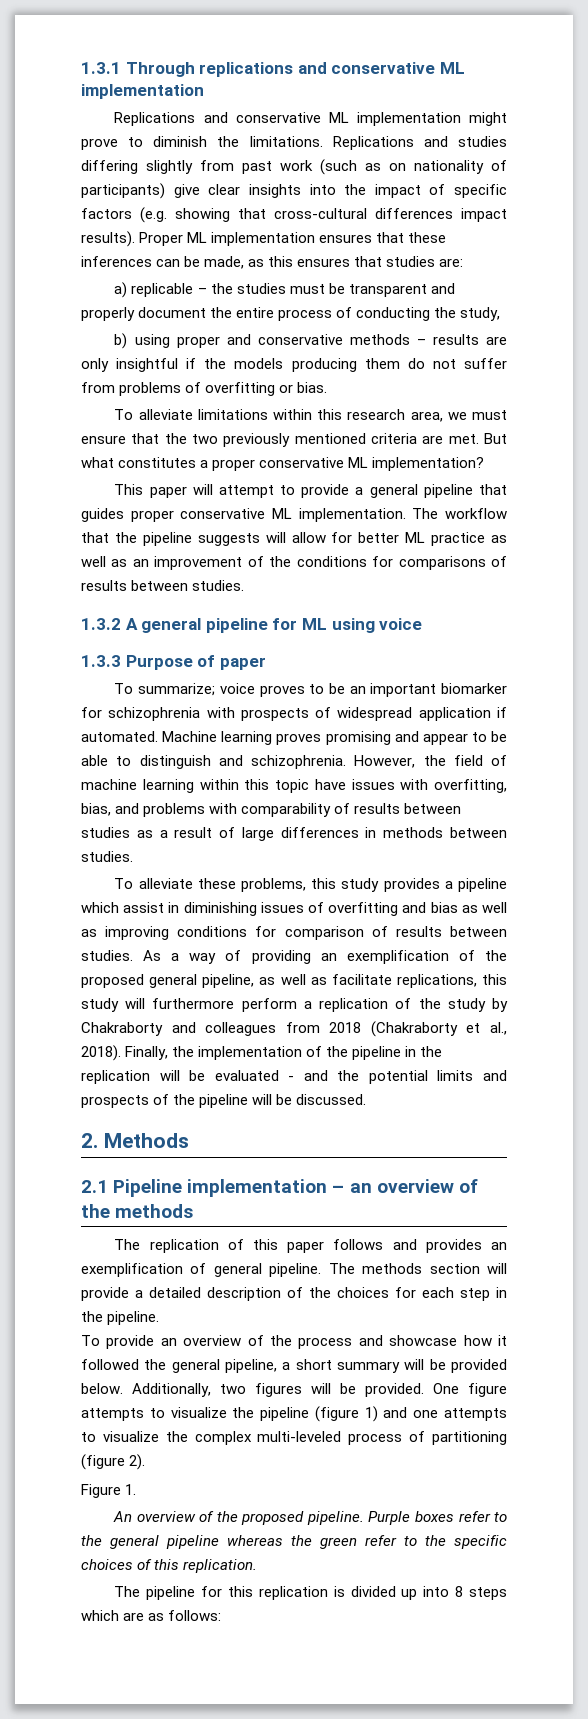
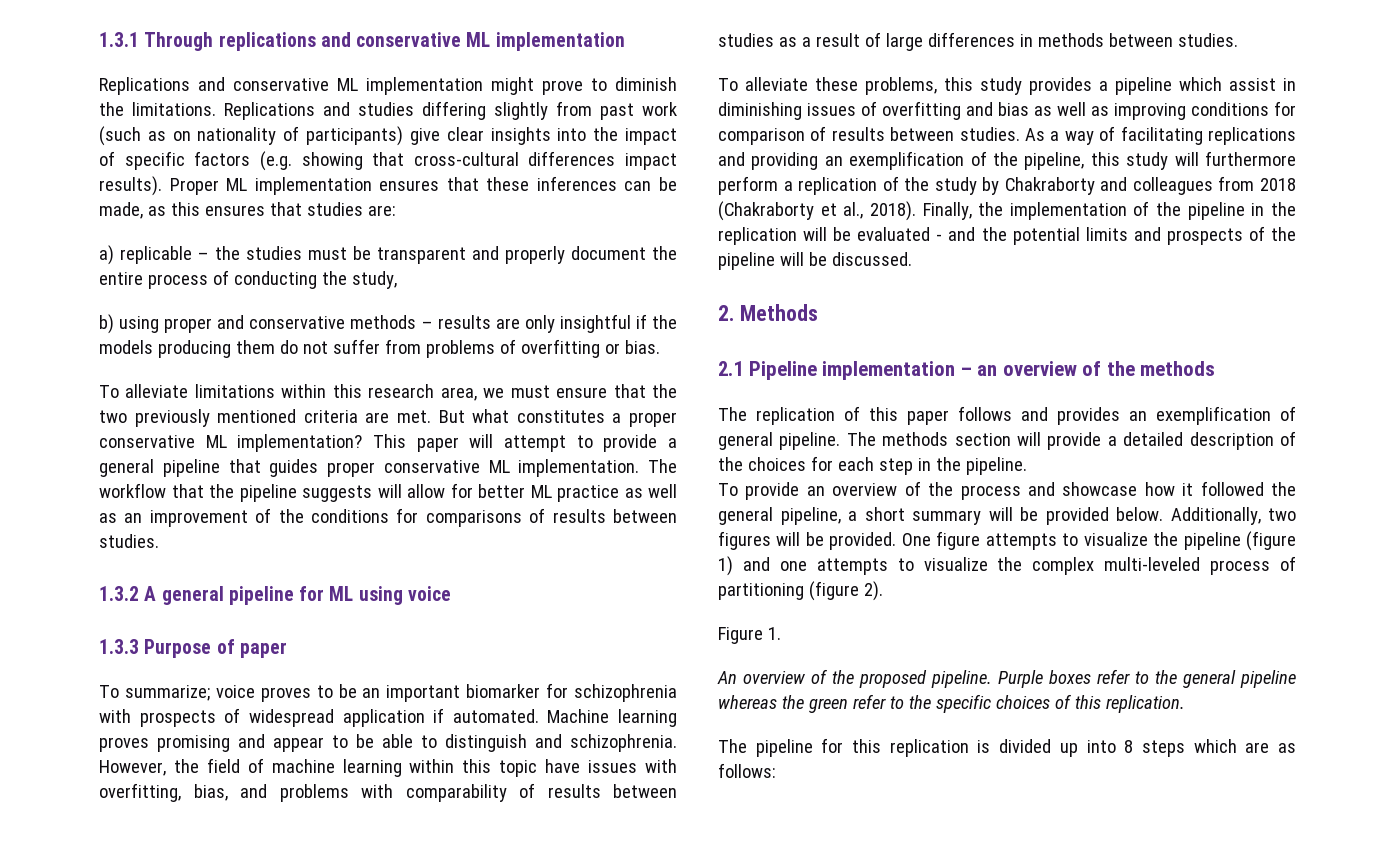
- But what constitutes a proper conservative ML implementation?
- This paper will attempt to provide a general pipeline that guides proper conservative ML implementation.
+ But what constitutes a proper conservative ML implementation? This paper will attempt to provide a general pipeline that guides proper conservative ML implementation.
- As a way of providing an exemplification of the proposed general pipeline, as well as facilitate replications, this study will furthermore perform a replication of the study by Chakraborty and colleagues from 2018 (Chakraborty et al., 2018).
+ As a way of facilitating replications and providing an exemplification of the pipeline, this study will furthermore perform a replication of the study by Chakraborty and colleagues from 2018 (Chakraborty et al., 2018).

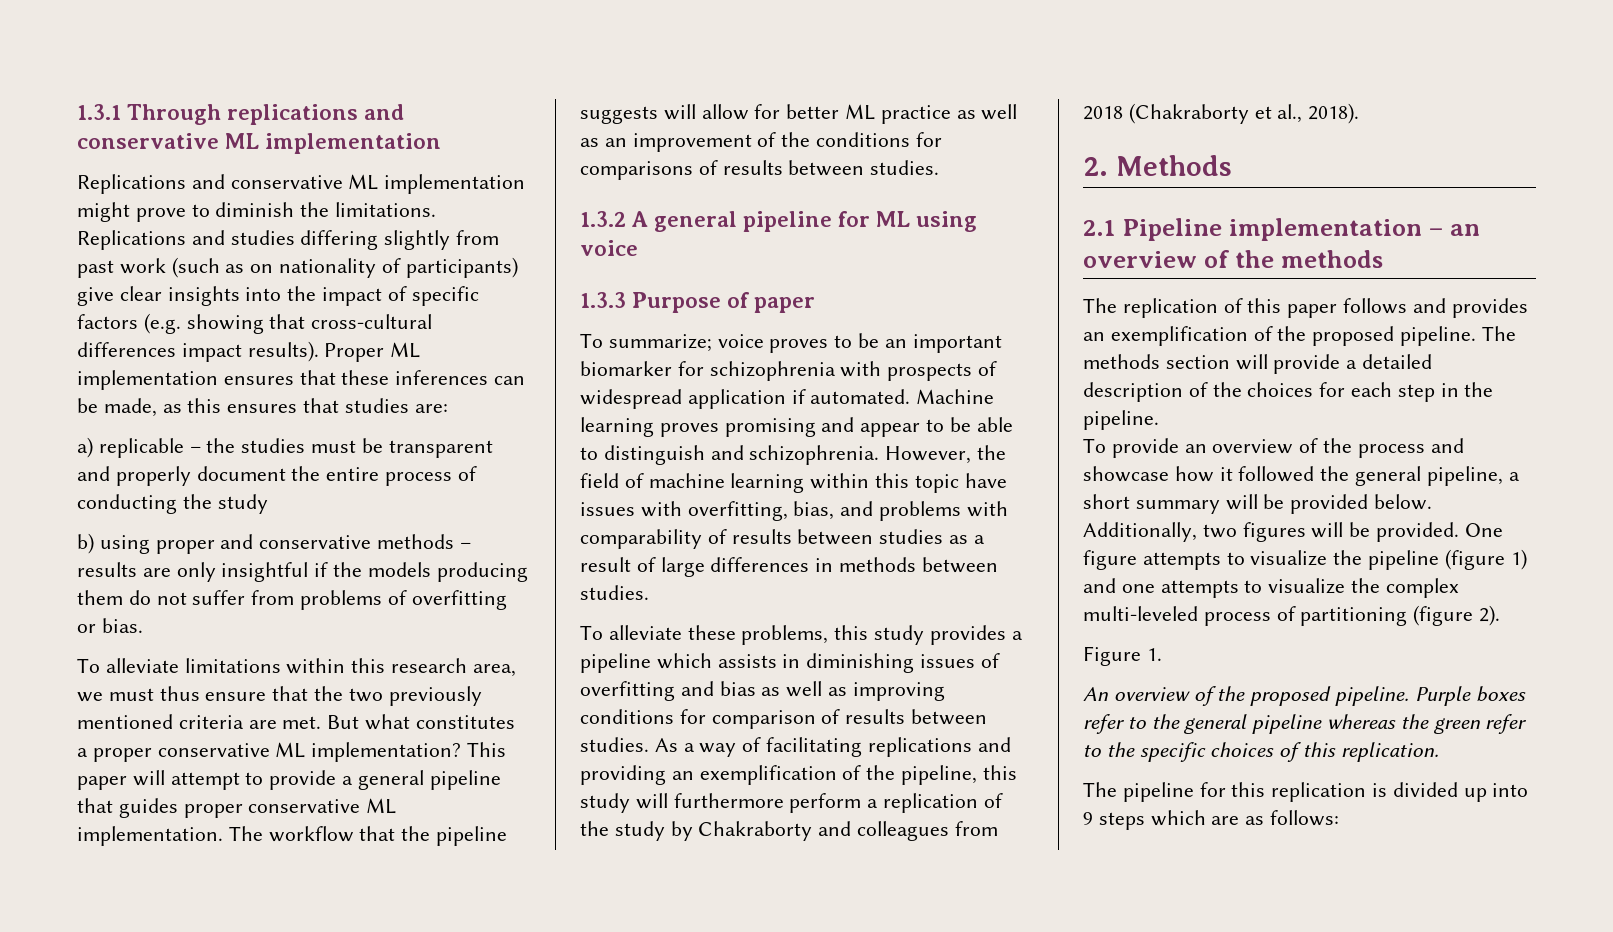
- a) replicable – the studies must be transparent and properly document the entire process of conducting the study,
+ a) replicable – the studies must be transparent and properly document the entire process of conducting the study
- To alleviate limitations within this research area, we must ensure that the two previously mentioned criteria are met.
+ To alleviate limitations within this research area, we must thus ensure that the two previously mentioned criteria are met.
- To alleviate these problems, this study provides a pipeline which assist in diminishing issues of overfitting and bias as well as improving conditions for comparison of results between studies.
+ To alleviate these problems, this study provides a pipeline which assists in diminishing issues of overfitting and bias as well as improving conditions for comparison of results between studies.
- Finally, the implementation of the pipeline in the replication will be evaluated - and the potential limits and prospects of the pipeline will be discussed.
- The replication of this paper follows and provides an exemplification of general pipeline.
+ The replication of this paper follows and provides an exemplification of the proposed pipeline.
- The pipeline for this replication is divided up into 8 steps which are as follows:
+ The pipeline for this replication is divided up into 9 steps which are as follows:

